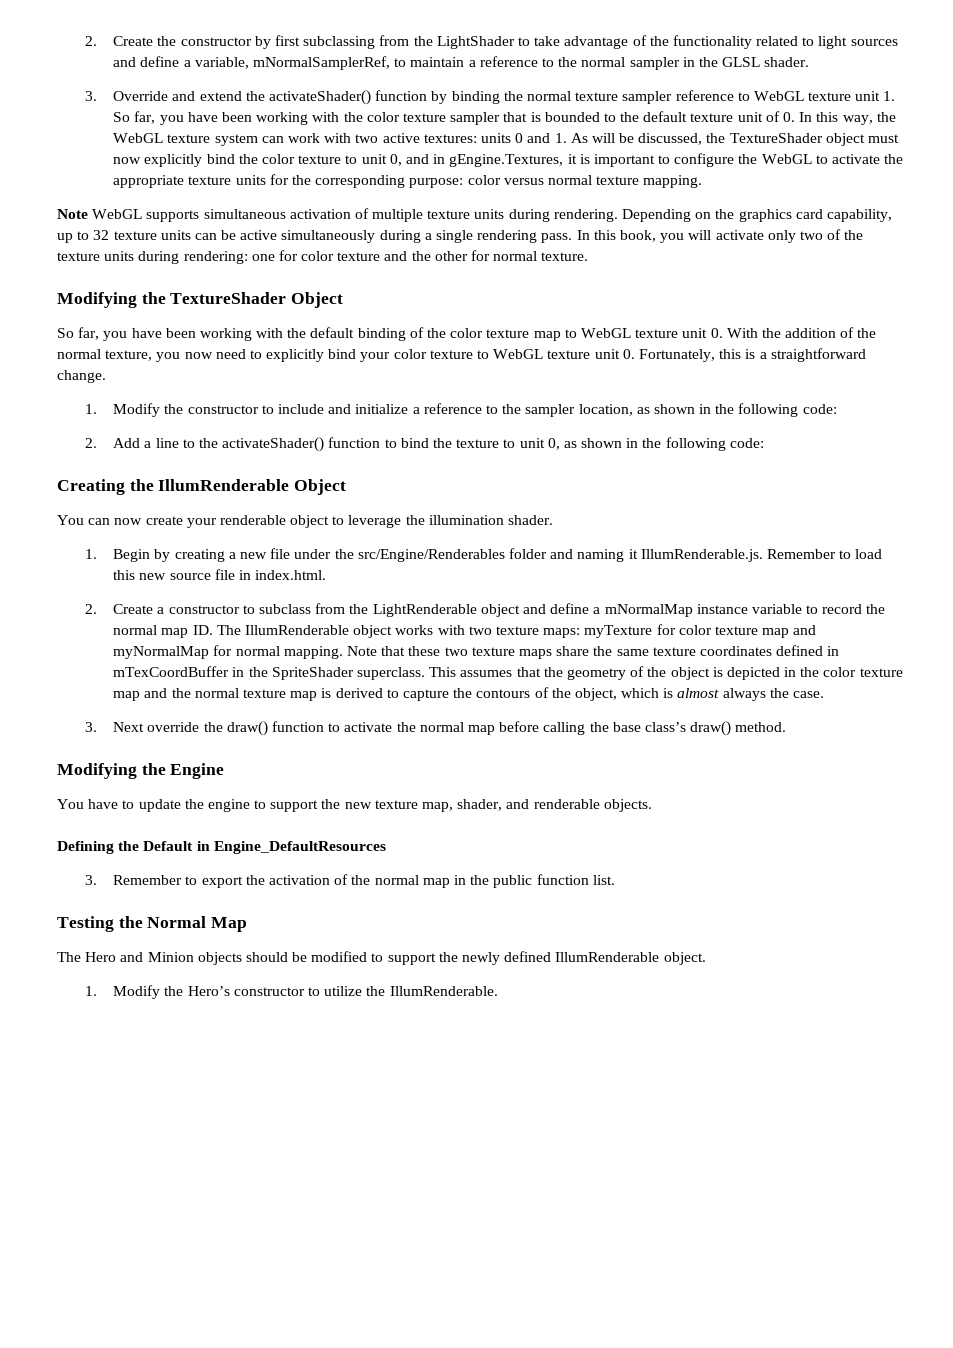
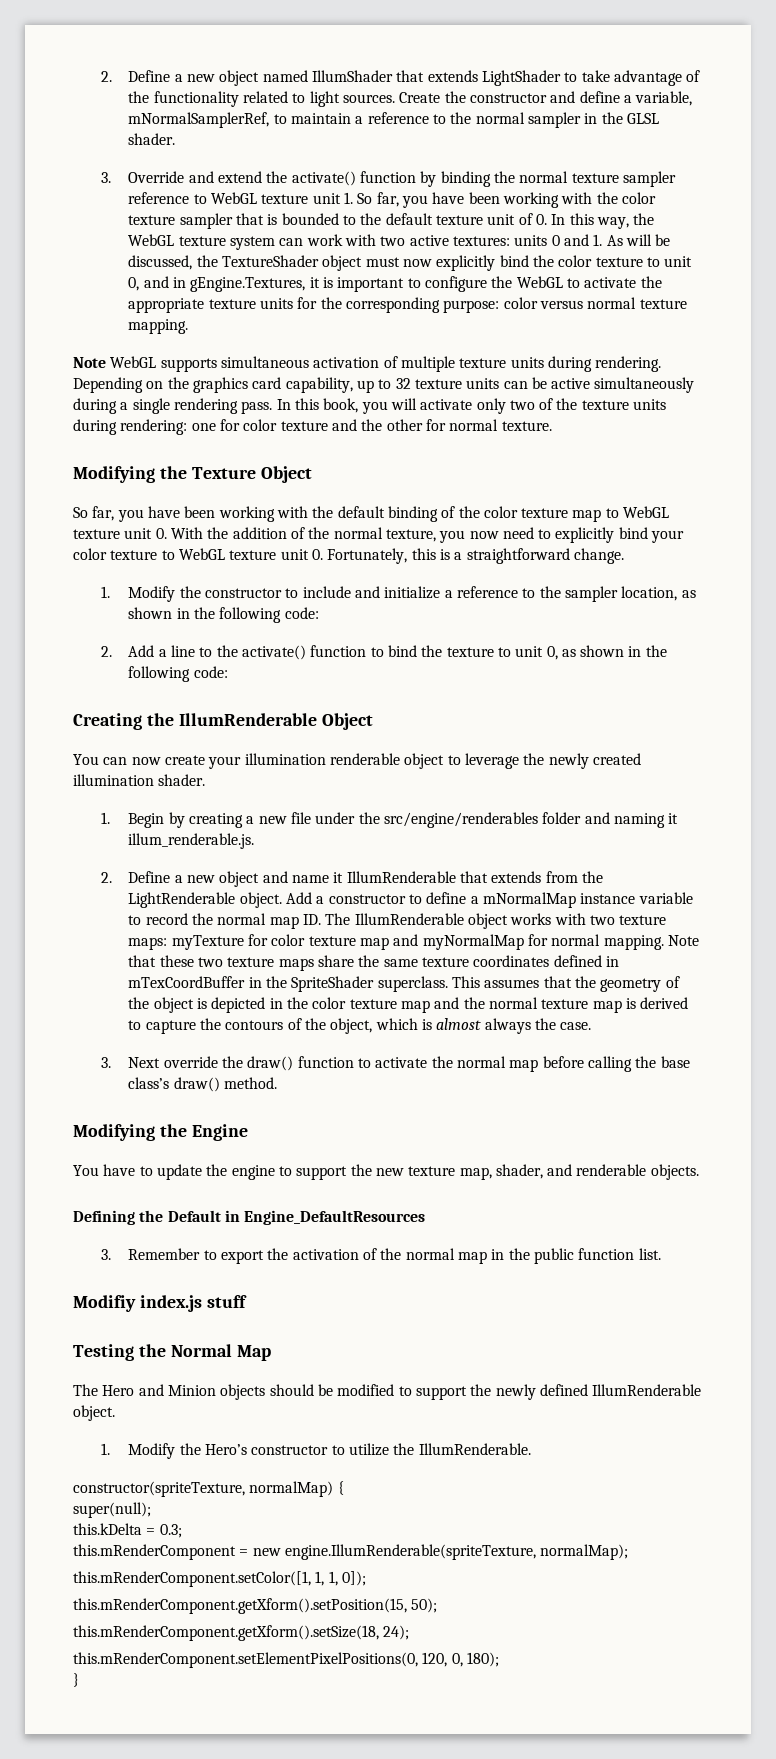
- 2. Create the constructor by first subclassing from the LightShader to take advantage of the functionality related to light sources and define a variable, mNormalSamplerRef, to maintain a reference to the normal sampler in the GLSL shader.
+ 2. Define a new object named IllumShader that extends LightShader to take advantage of the functionality related to light sources. Create the constructor and define a variable, mNormalSamplerRef, to maintain a reference to the normal sampler in the GLSL shader.
- 3. Override and extend the activateShader() function by binding the normal texture sampler reference to WebGL texture unit 1. So far, you have been working with the color texture sampler that is bounded to the default texture unit of 0. In this way, the WebGL texture system can work with two active textures:
+ 3. Override and extend the activate() function by binding the normal texture sampler reference to WebGL texture unit 1. So far, you have been working with the color texture sampler that is bounded to the default texture unit of 0. In this way, the WebGL texture system can work with two active textures:
- Modifying the TextureShader Object
+ Modifying the Texture Object
- 2. Add a line to the activateShader() function to bind the texture to unit 0, as shown in the following code:
+ 2. Add a line to the activate() function to bind the texture to unit 0, as shown in the following code:
- You can now create your renderable object to leverage the illumination shader.
+ You can now create your illumination renderable object to leverage the newly created illumination shader.
- 1. Begin by creating a new file under the src/Engine/Renderables folder and naming it IllumRenderable.js. Remember to load this new source file in index.html.
- 2. Create a constructor to subclass from the LightRenderable object and define a mNormalMap instance variable to record the normal map ID. The IllumRenderable object works with two texture maps: myTexture for color texture map and myNormalMap for normal mapping.
+ 1. Begin by creating a new file under the src/engine/renderables folder and naming it illum_renderable.js.
+ 2. Define a new object and name it IllumRenderable that extends from the LightRenderable object. Add a constructor to define a mNormalMap instance variable to record the normal map ID. The IllumRenderable object works with two texture maps: myTexture for color texture map and myNormalMap for normal mapping.
+ Modifiy index.js stuff
+ constructor(spriteTexture, normalMap) {
+ super(null);
+ this.kDelta = 0.3;
+ this.mRenderComponent = new engine.IllumRenderable(spriteTexture, normalMap);
+ this.mRenderComponent.setColor([1, 1, 1, 0]);
+ this.mRenderComponent.getXform().setPosition(15, 50);
+ this.mRenderComponent.getXform().setSize(18, 24);
+ this.mRenderComponent.setElementPixelPositions(0, 120, 0, 180);
+ }

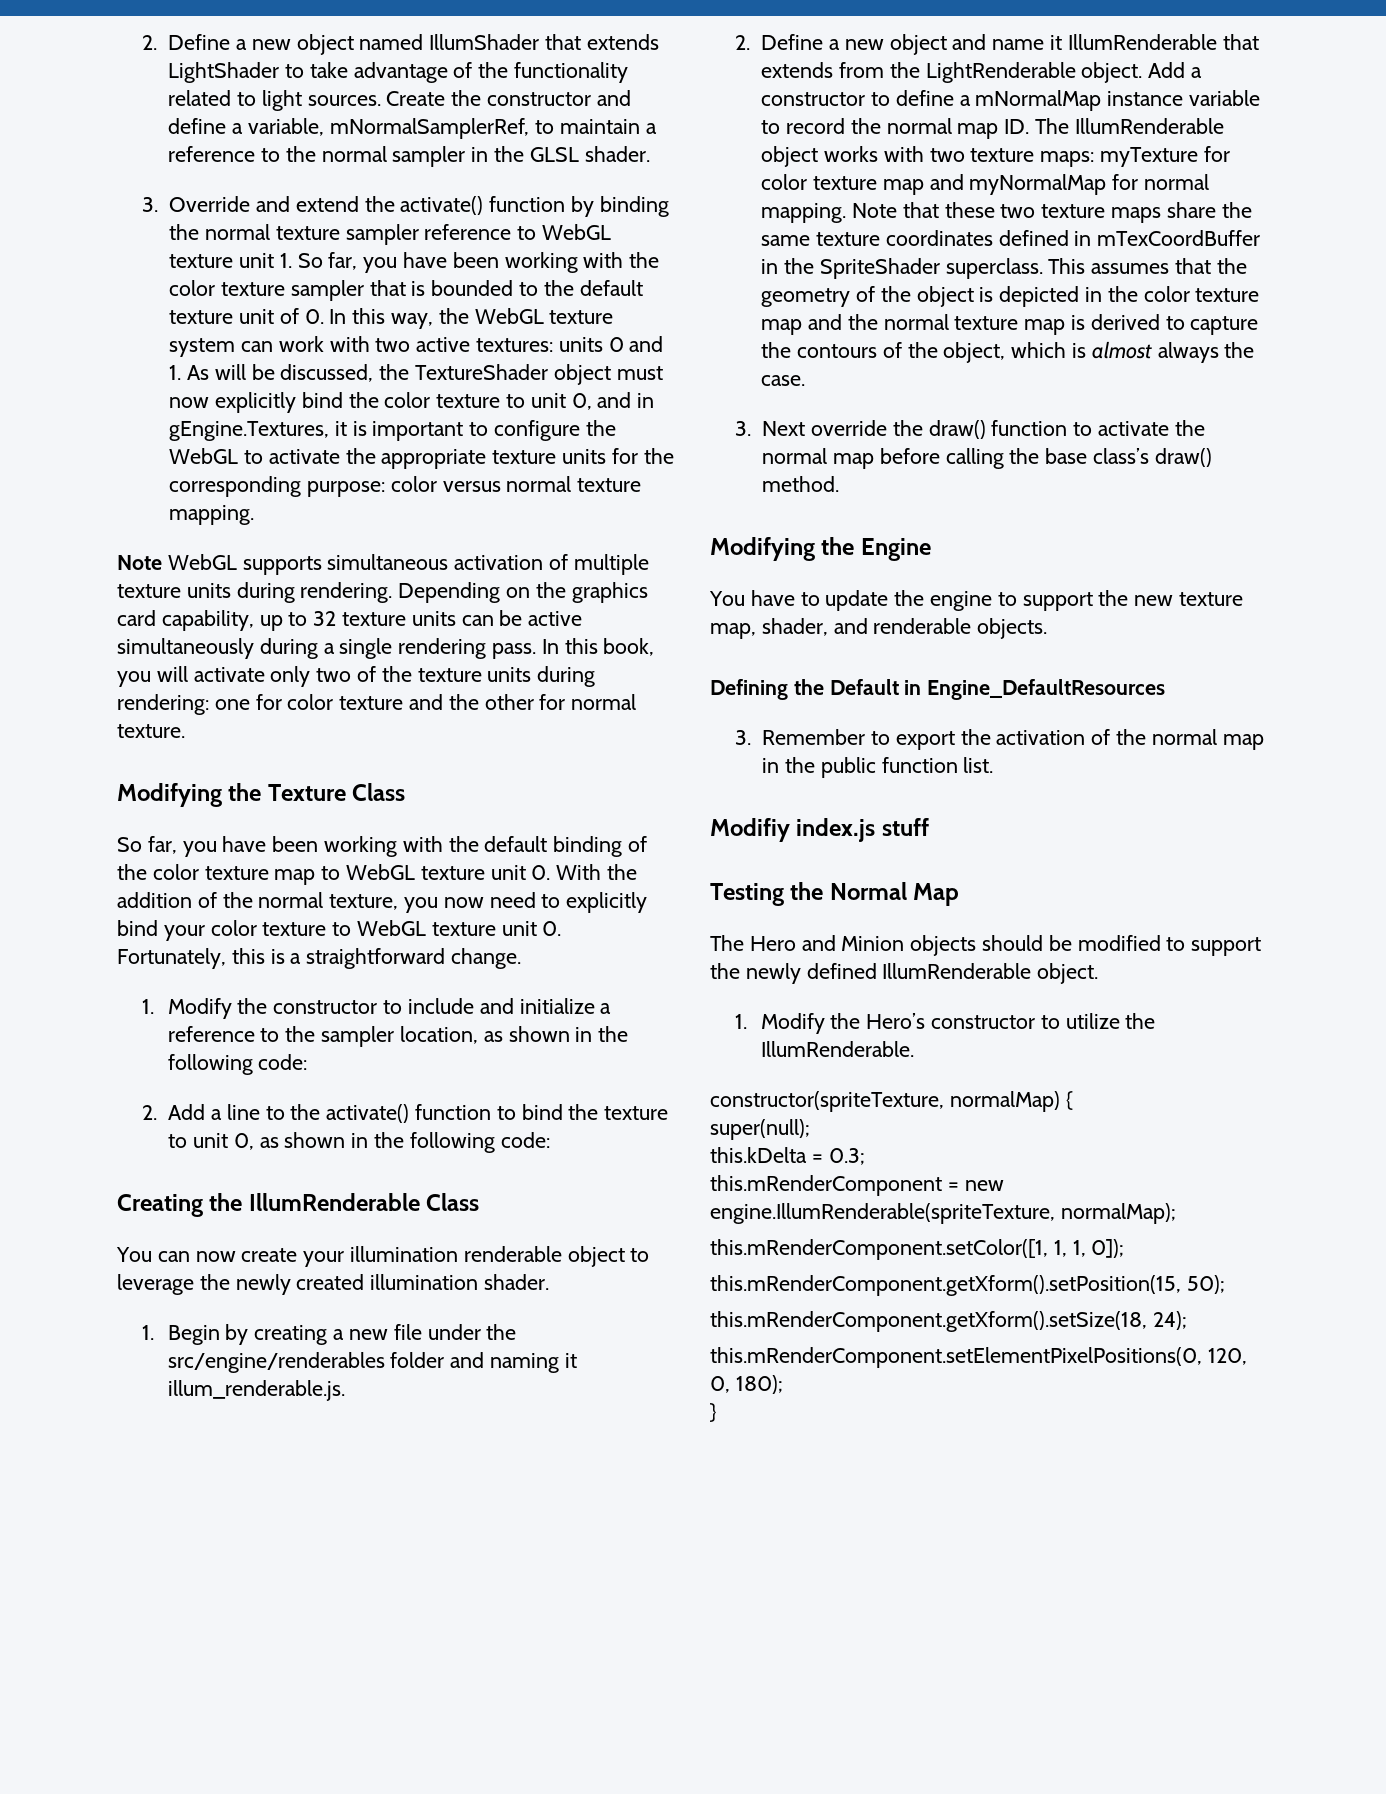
- Modifying the Texture Object
+ Modifying the Texture Class
- Creating the IllumRenderable Object
+ Creating the IllumRenderable Class

